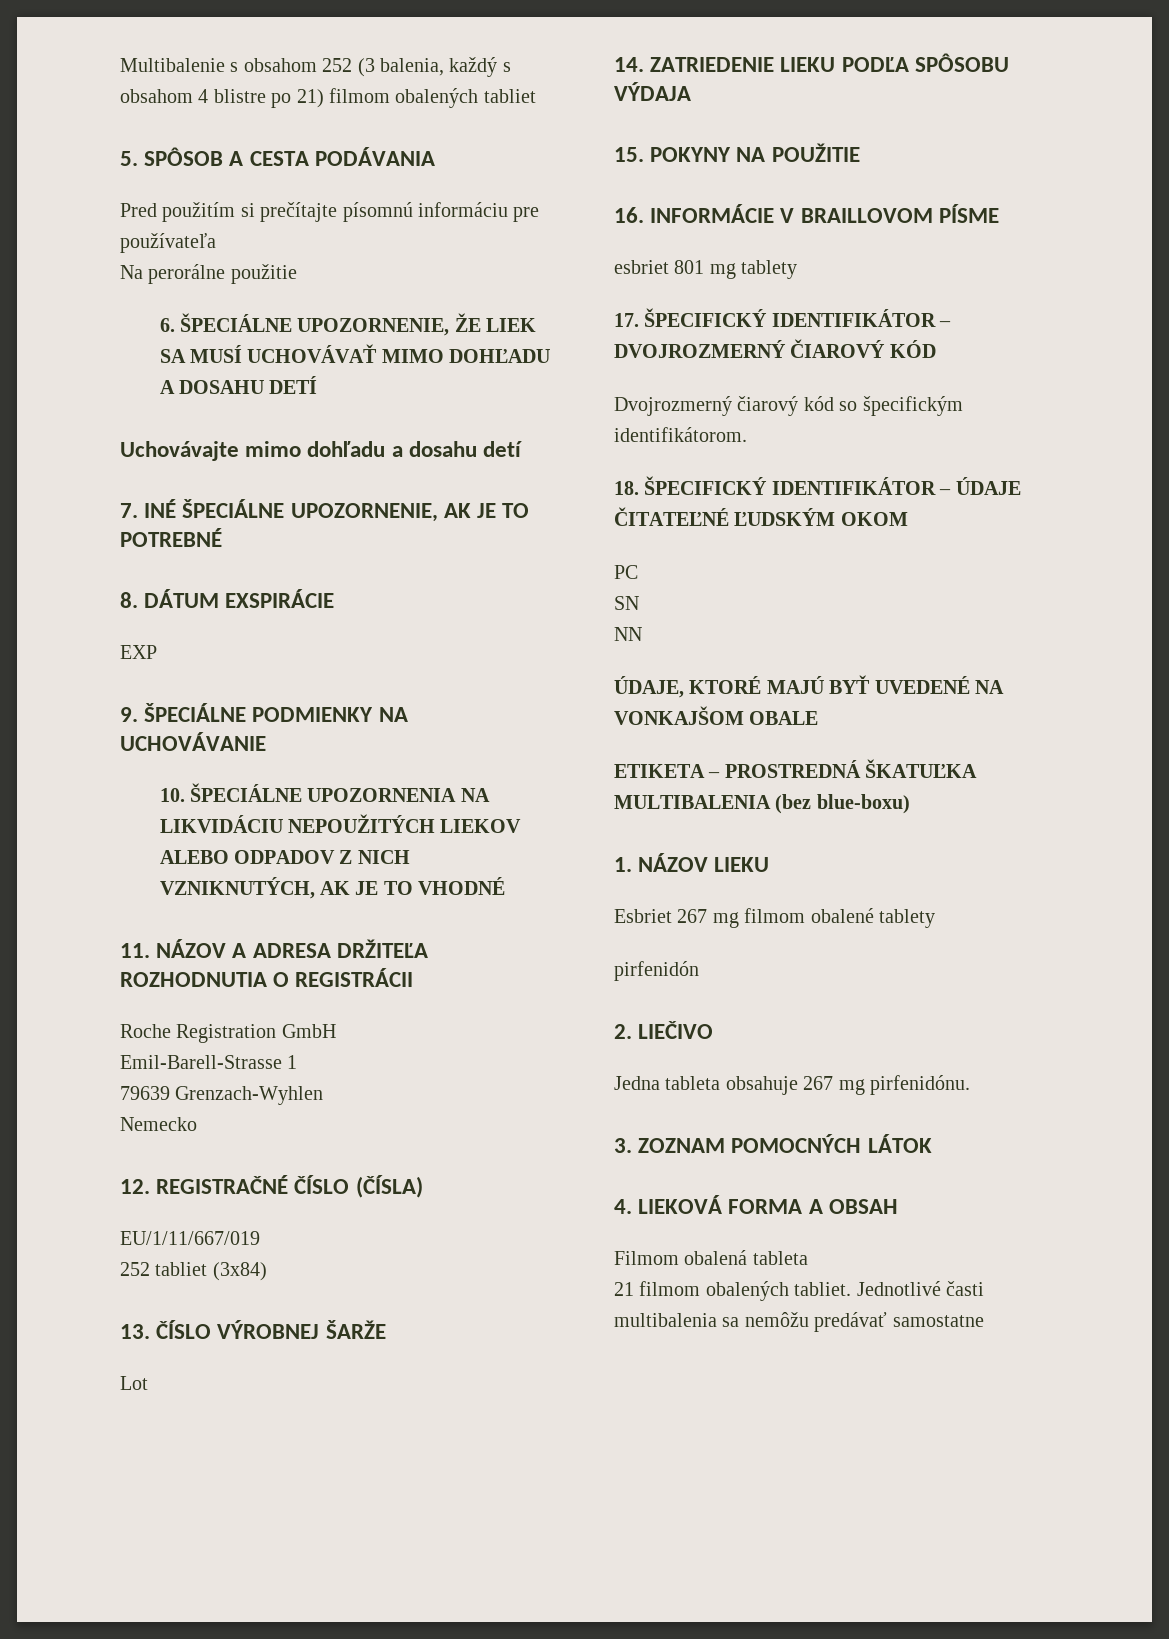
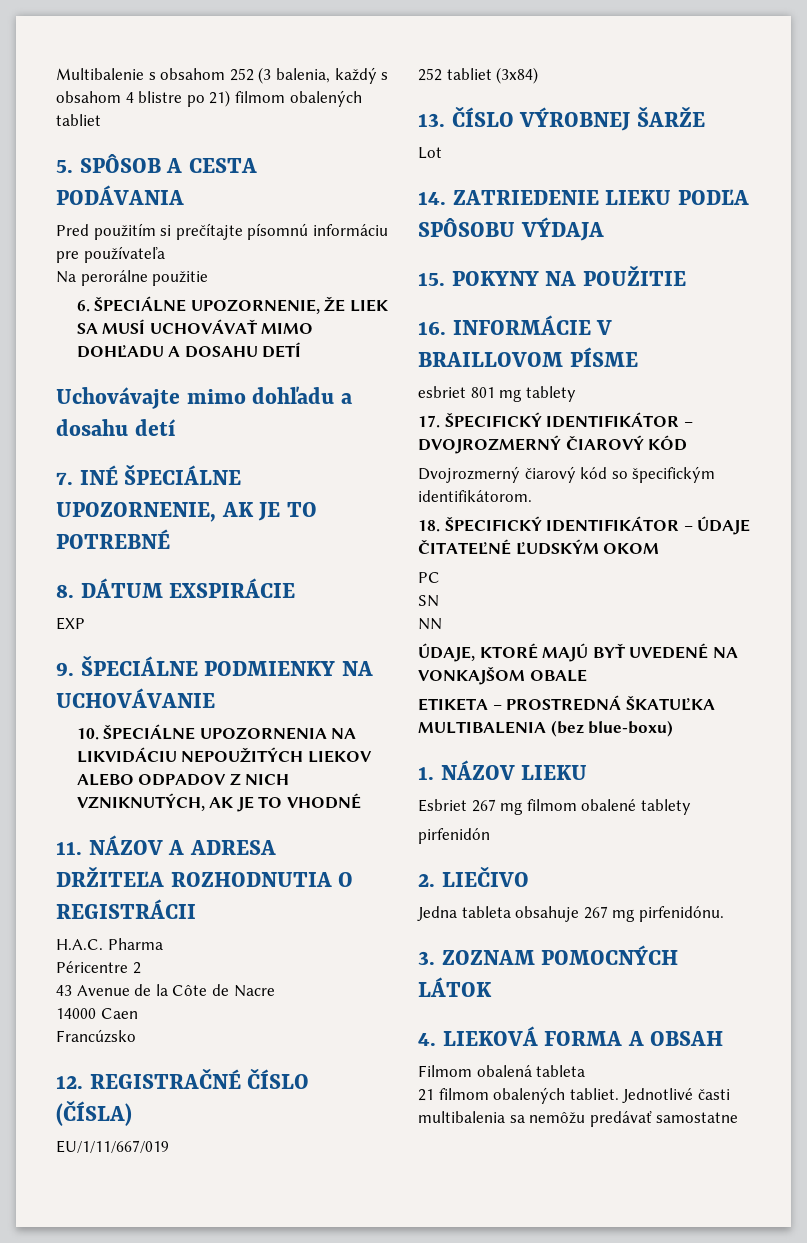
- Roche Registration GmbH
- Emil-Barell-Strasse 1
- 79639 Grenzach-Wyhlen
- Nemecko
+ H.A.C. Pharma
+ Péricentre 2
+ 43 Avenue de la Côte de Nacre
+ 14000 Caen
+ Francúzsko

